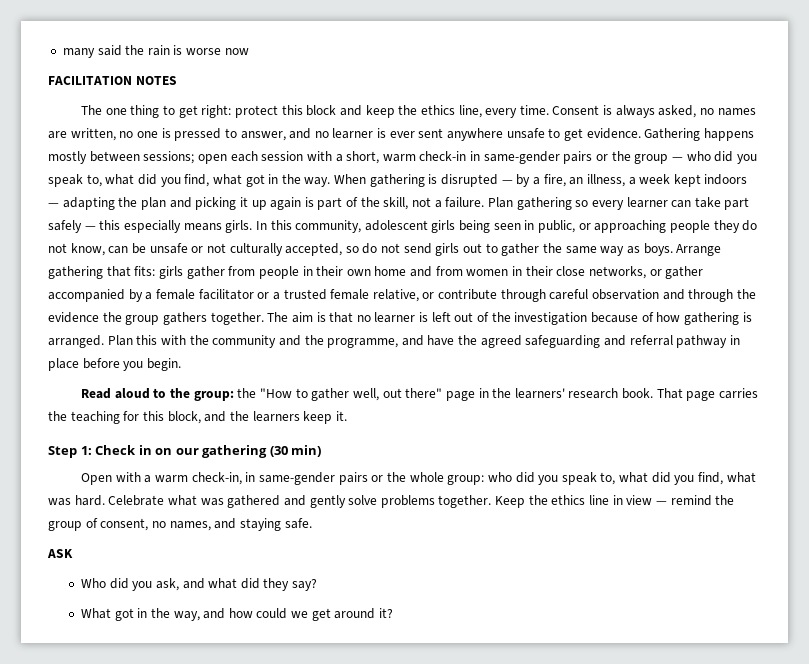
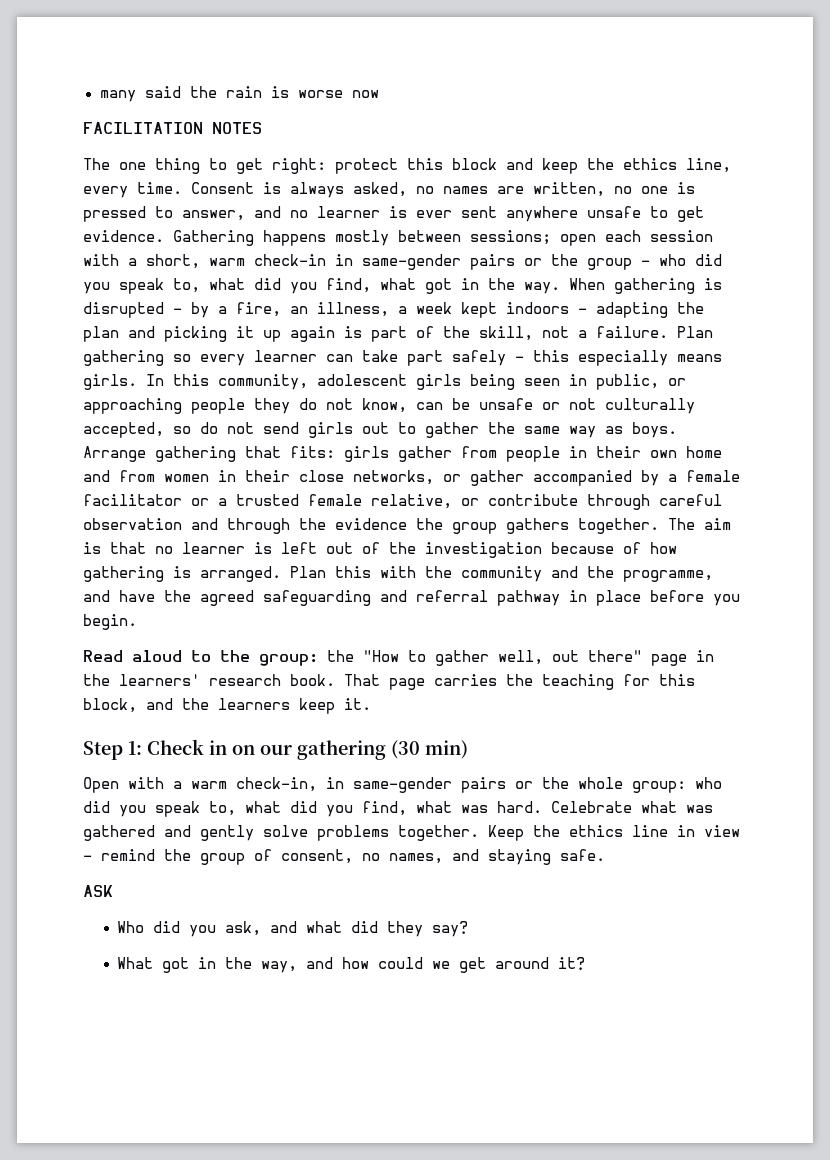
- Gathering happens mostly between sessions; open each session with a short, warm check-in in same-gender pairs or the group — who did you speak to, what did you find, what got in the way.
+ Gathering happens mostly between sessions; open each session with a short, warm check-in in same-gender pairs or the group - who did you speak to, what did you find, what got in the way.
- When gathering is disrupted — by a fire, an illness, a week kept indoors — adapting the plan and picking it up again is part of the skill, not a failure.
+ When gathering is disrupted - by a fire, an illness, a week kept indoors - adapting the plan and picking it up again is part of the skill, not a failure.
- Plan gathering so every learner can take part safely — this especially means girls.
+ Plan gathering so every learner can take part safely - this especially means girls.
- Keep the ethics line in view — remind the group of consent, no names, and staying safe.
+ Keep the ethics line in view - remind the group of consent, no names, and staying safe.

